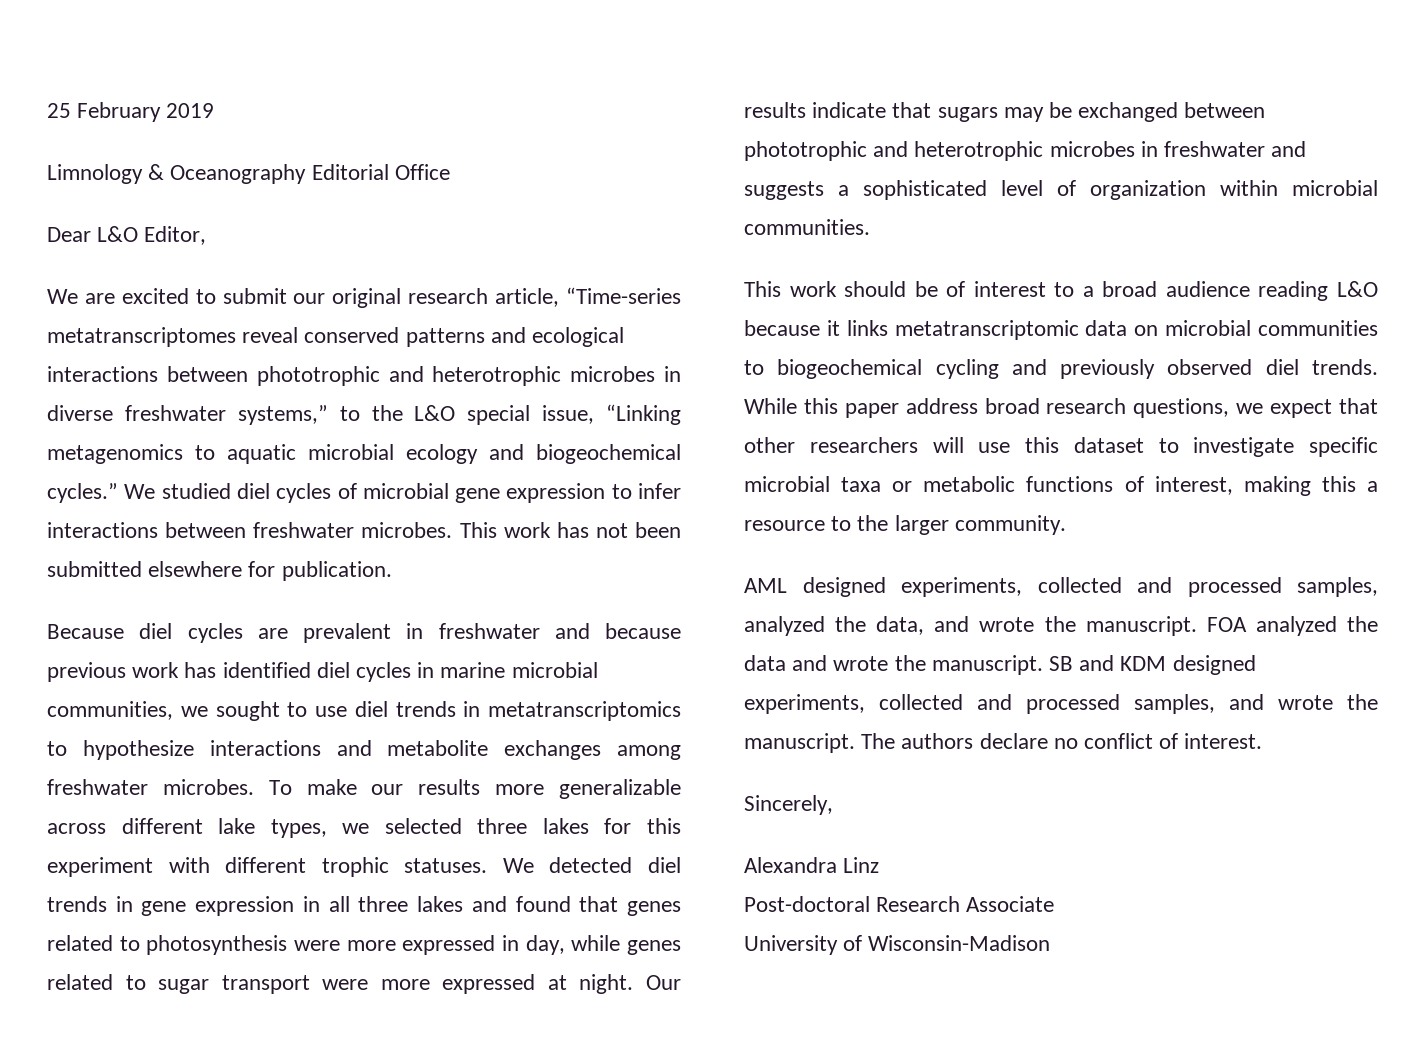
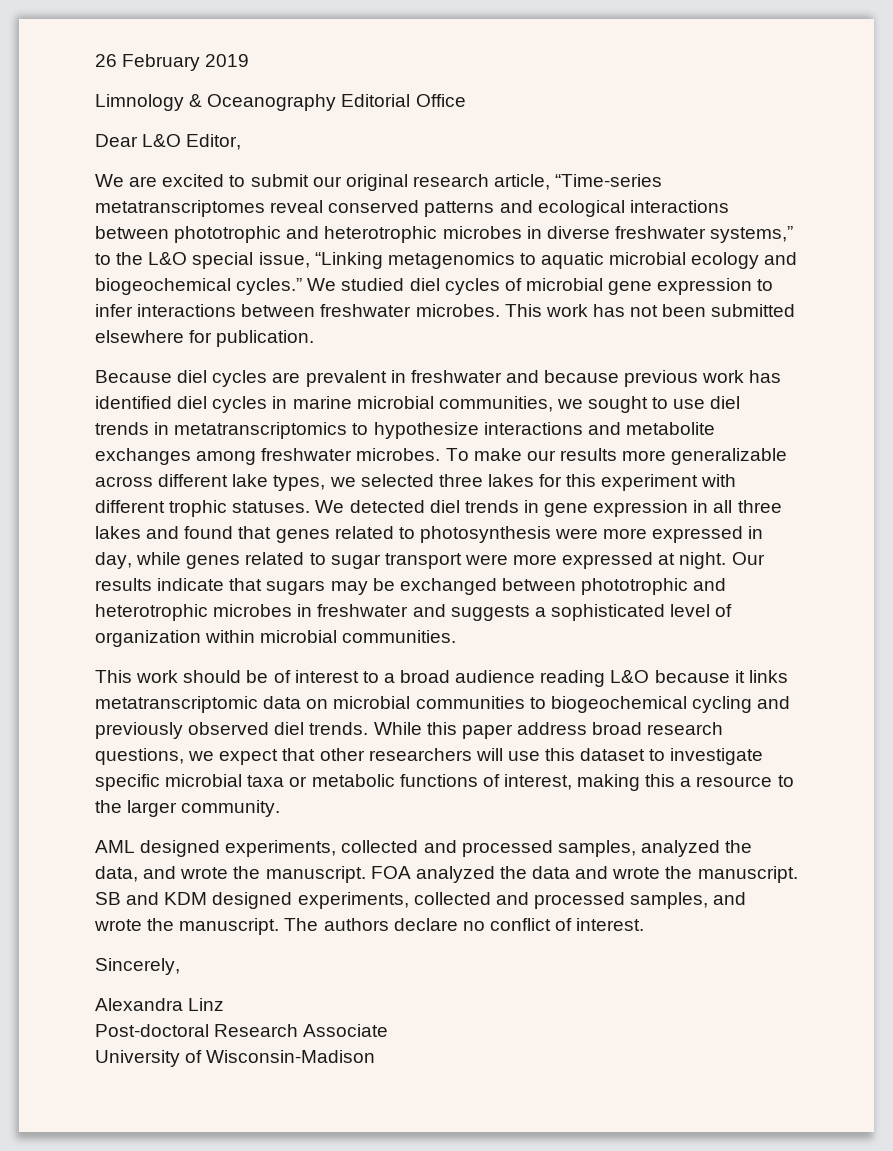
- 25 February 2019
+ 26 February 2019

